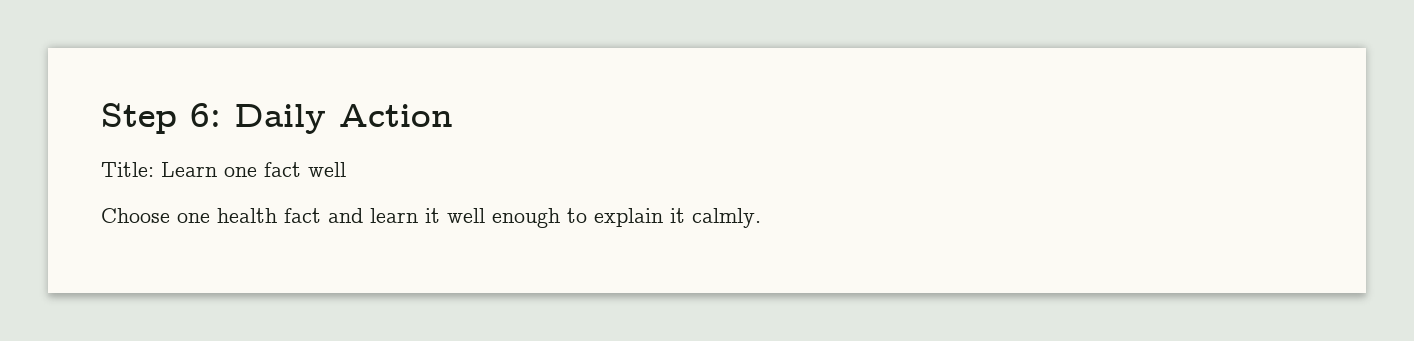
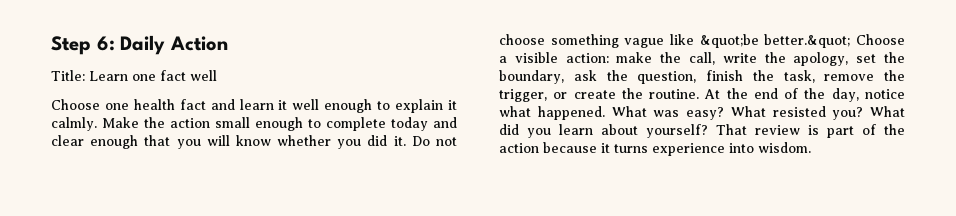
+ Make the action small enough to complete today and clear enough that you will know whether you did it. Do not choose something vague like &quot;be better.&quot; Choose a visible action: make the call, write the apology, set the boundary, ask the question, finish the task, remove the trigger, or create the routine. At the end of the day, notice what happened. What was easy? What resisted you? What did you learn about yourself? That review is part of the action because it turns experience into wisdom.

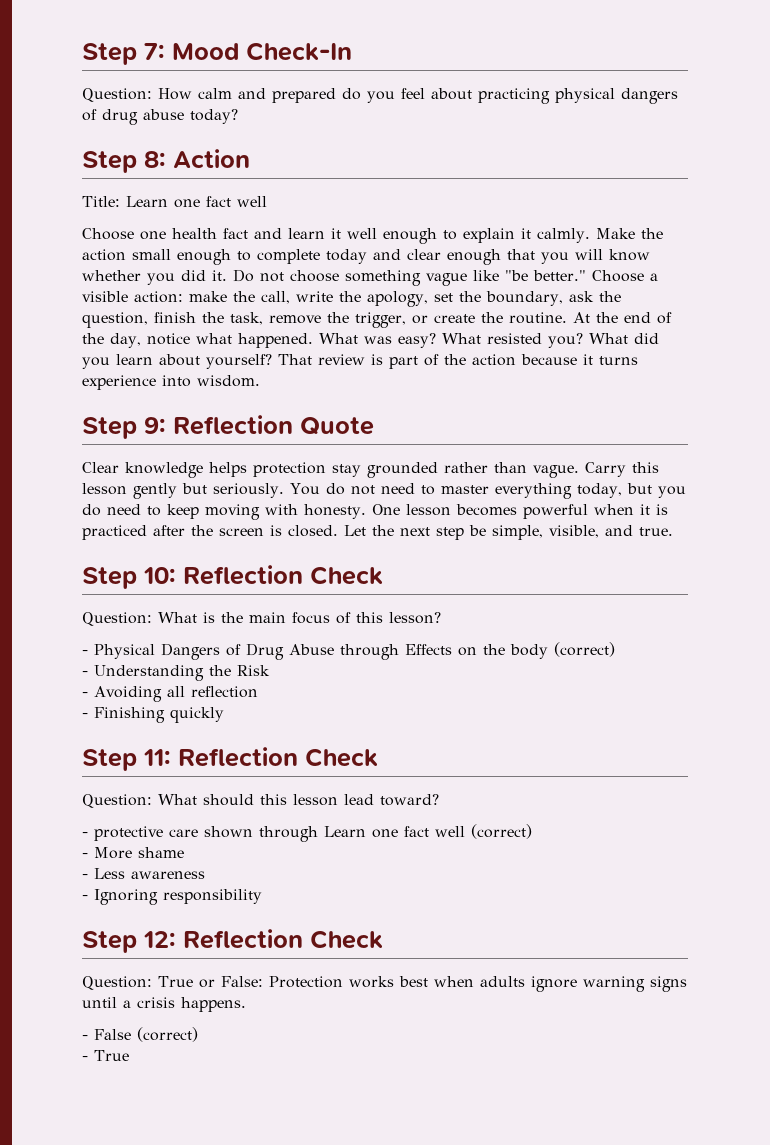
- Step 6: Daily Action
+ Step 7: Mood Check-In
+ Question: How calm and prepared do you feel about practicing physical dangers of drug abuse today?
+ Step 8: Action
- Do not choose something vague like &quot;be better.&quot; Choose a visible action: make the call, write the apology, set the boundary, ask the question, finish the task, remove the trigger, or create the routine.
+ Do not choose something vague like "be better." Choose a visible action: make the call, write the apology, set the boundary, ask the question, finish the task, remove the trigger, or create the routine.
+ Step 9: Reflection Quote
+ Clear knowledge helps protection stay grounded rather than vague. Carry this lesson gently but seriously. You do not need to master everything today, but you do need to keep moving with honesty. One lesson becomes powerful when it is practiced after the screen is closed. Let the next step be simple, visible, and true.
+ Step 10: Reflection Check
+ Question: What is the main focus of this lesson?
+ - Physical Dangers of Drug Abuse through Effects on the body (correct)
+ - Understanding the Risk
+ - Avoiding all reflection
+ - Finishing quickly
+ Step 11: Reflection Check
+ Question: What should this lesson lead toward?
+ - protective care shown through Learn one fact well (correct)
+ - More shame
+ - Less awareness
+ - Ignoring responsibility
+ Step 12: Reflection Check
+ Question: True or False: Protection works best when adults ignore warning signs until a crisis happens.
+ - False (correct)
+ - True

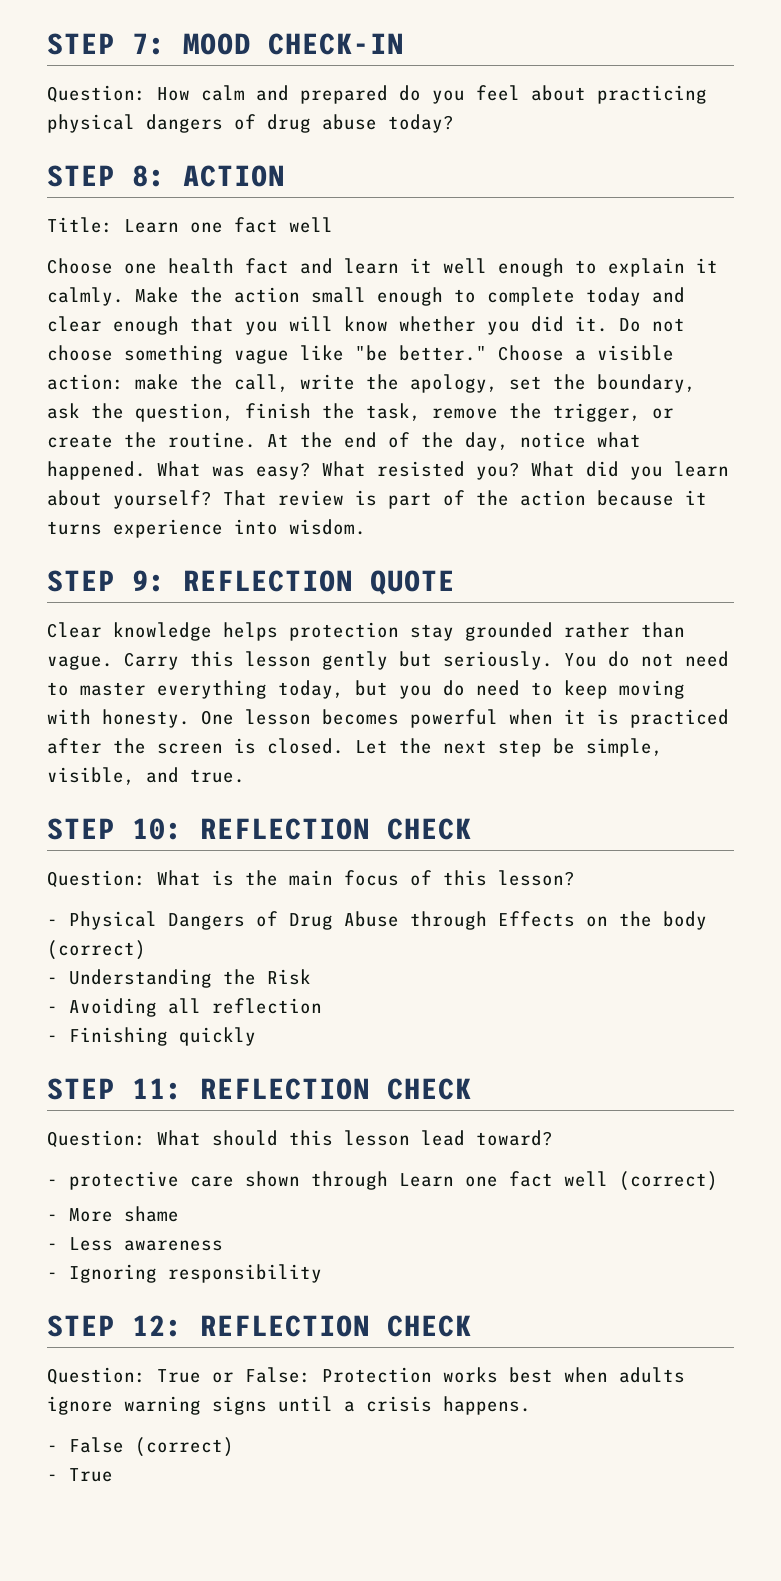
- Step 7: Mood Check-In
+ STEP 7: MOOD CHECK-IN
- Step 8: Action
+ STEP 8: ACTION
- Step 9: Reflection Quote
+ STEP 9: REFLECTION QUOTE
- Step 10: Reflection Check
+ STEP 10: REFLECTION CHECK
- Step 11: Reflection Check
+ STEP 11: REFLECTION CHECK
- Step 12: Reflection Check
+ STEP 12: REFLECTION CHECK

